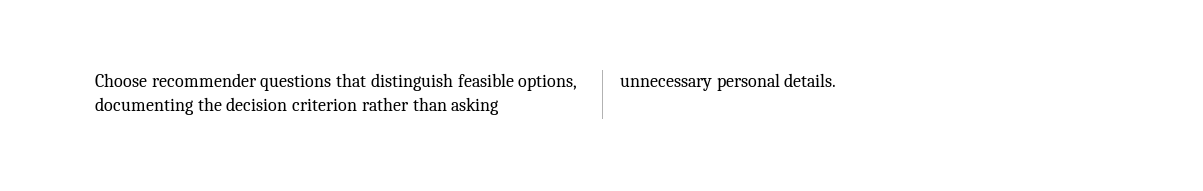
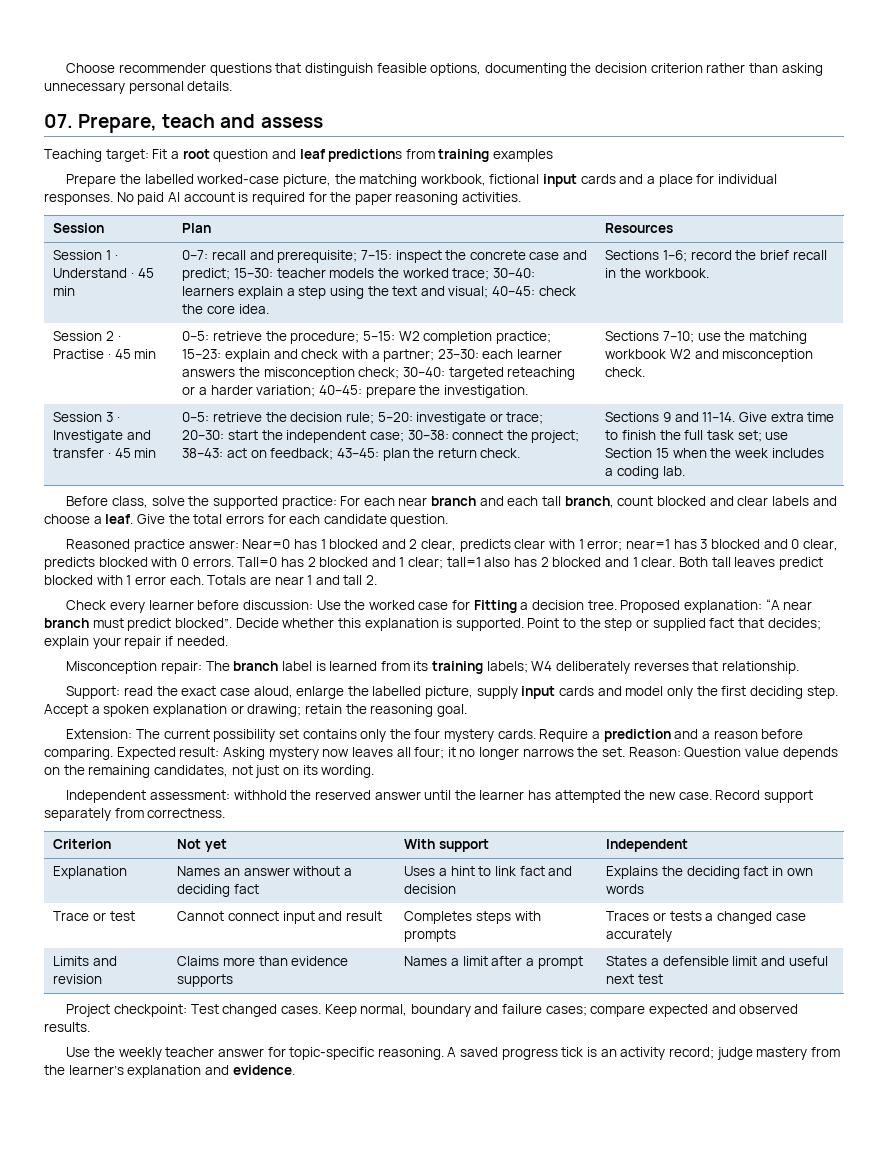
+ 07. Prepare, teach and assess
+ Teaching target: Fit a root question and leaf predictions from training examples
+ Prepare the labelled worked-case picture, the matching workbook, fictional input cards and a place for individual responses. No paid AI account is required for the paper reasoning activities.
+ Session | Plan | Resources
+ Session 1 · Understand · 45 min | 0–7: recall and prerequisite; 7–15: inspect the concrete case and predict; 15–30: teacher models the worked trace; 30–40: learners explain a step using the text and visual; 40–45: check the core idea. | Sections 1–6; record the brief recall in the workbook.
+ Session 2 · Practise · 45 min | 0–5: retrieve the procedure; 5–15: W2 completion practice; 15–23: explain and check with a partner; 23–30: each learner answers the misconception check; 30–40: targeted reteaching or a harder variation; 40–45: prepare the investigation. | Sections 7–10; use the matching workbook W2 and misconception check.
+ Session 3 · Investigate and transfer · 45 min | 0–5: retrieve the decision rule; 5–20: investigate or trace; 20–30: start the independent case; 30–38: connect the project; 38–43: act on feedback; 43–45: plan the return check. | Sections 9 and 11–14. Give extra time to finish the full task set; use Section 15 when the week includes a coding lab.
+ Before class, solve the supported practice: For each near branch and each tall branch, count blocked and clear labels and choose a leaf. Give the total errors for each candidate question.
+ Reasoned practice answer: Near=0 has 1 blocked and 2 clear, predicts clear with 1 error; near=1 has 3 blocked and 0 clear, predicts blocked with 0 errors. Tall=0 has 2 blocked and 1 clear; tall=1 also has 2 blocked and 1 clear. Both tall leaves predict blocked with 1 error each. Totals are near 1 and tall 2.
+ Check every learner before discussion: Use the worked case for Fitting a decision tree. Proposed explanation: “A near branch must predict blocked”. Decide whether this explanation is supported. Point to the step or supplied fact that decides; explain your repair if needed.
+ Misconception repair: The branch label is learned from its training labels; W4 deliberately reverses that relationship.
+ Support: read the exact case aloud, enlarge the labelled picture, supply input cards and model only the first deciding step. Accept a spoken explanation or drawing; retain the reasoning goal.
+ Extension: The current possibility set contains only the four mystery cards. Require a prediction and a reason before comparing. Expected result: Asking mystery now leaves all four; it no longer narrows the set. Reason: Question value depends on the remaining candidates, not just on its wording.
+ Independent assessment: withhold the reserved answer until the learner has attempted the new case. Record support separately from correctness.
+ Criterion | Not yet | With support | Independent
+ Explanation | Names an answer without a deciding fact | Uses a hint to link fact and decision | Explains the deciding fact in own words
+ Trace or test | Cannot connect input and result | Completes steps with prompts | Traces or tests a changed case accurately
+ Limits and revision | Claims more than evidence supports | Names a limit after a prompt | States a defensible limit and useful next test
+ Project checkpoint: Test changed cases. Keep normal, boundary and failure cases; compare expected and observed results.
+ Use the weekly teacher answer for topic-specific reasoning. A saved progress tick is an activity record; judge mastery from the learner’s explanation and evidence.

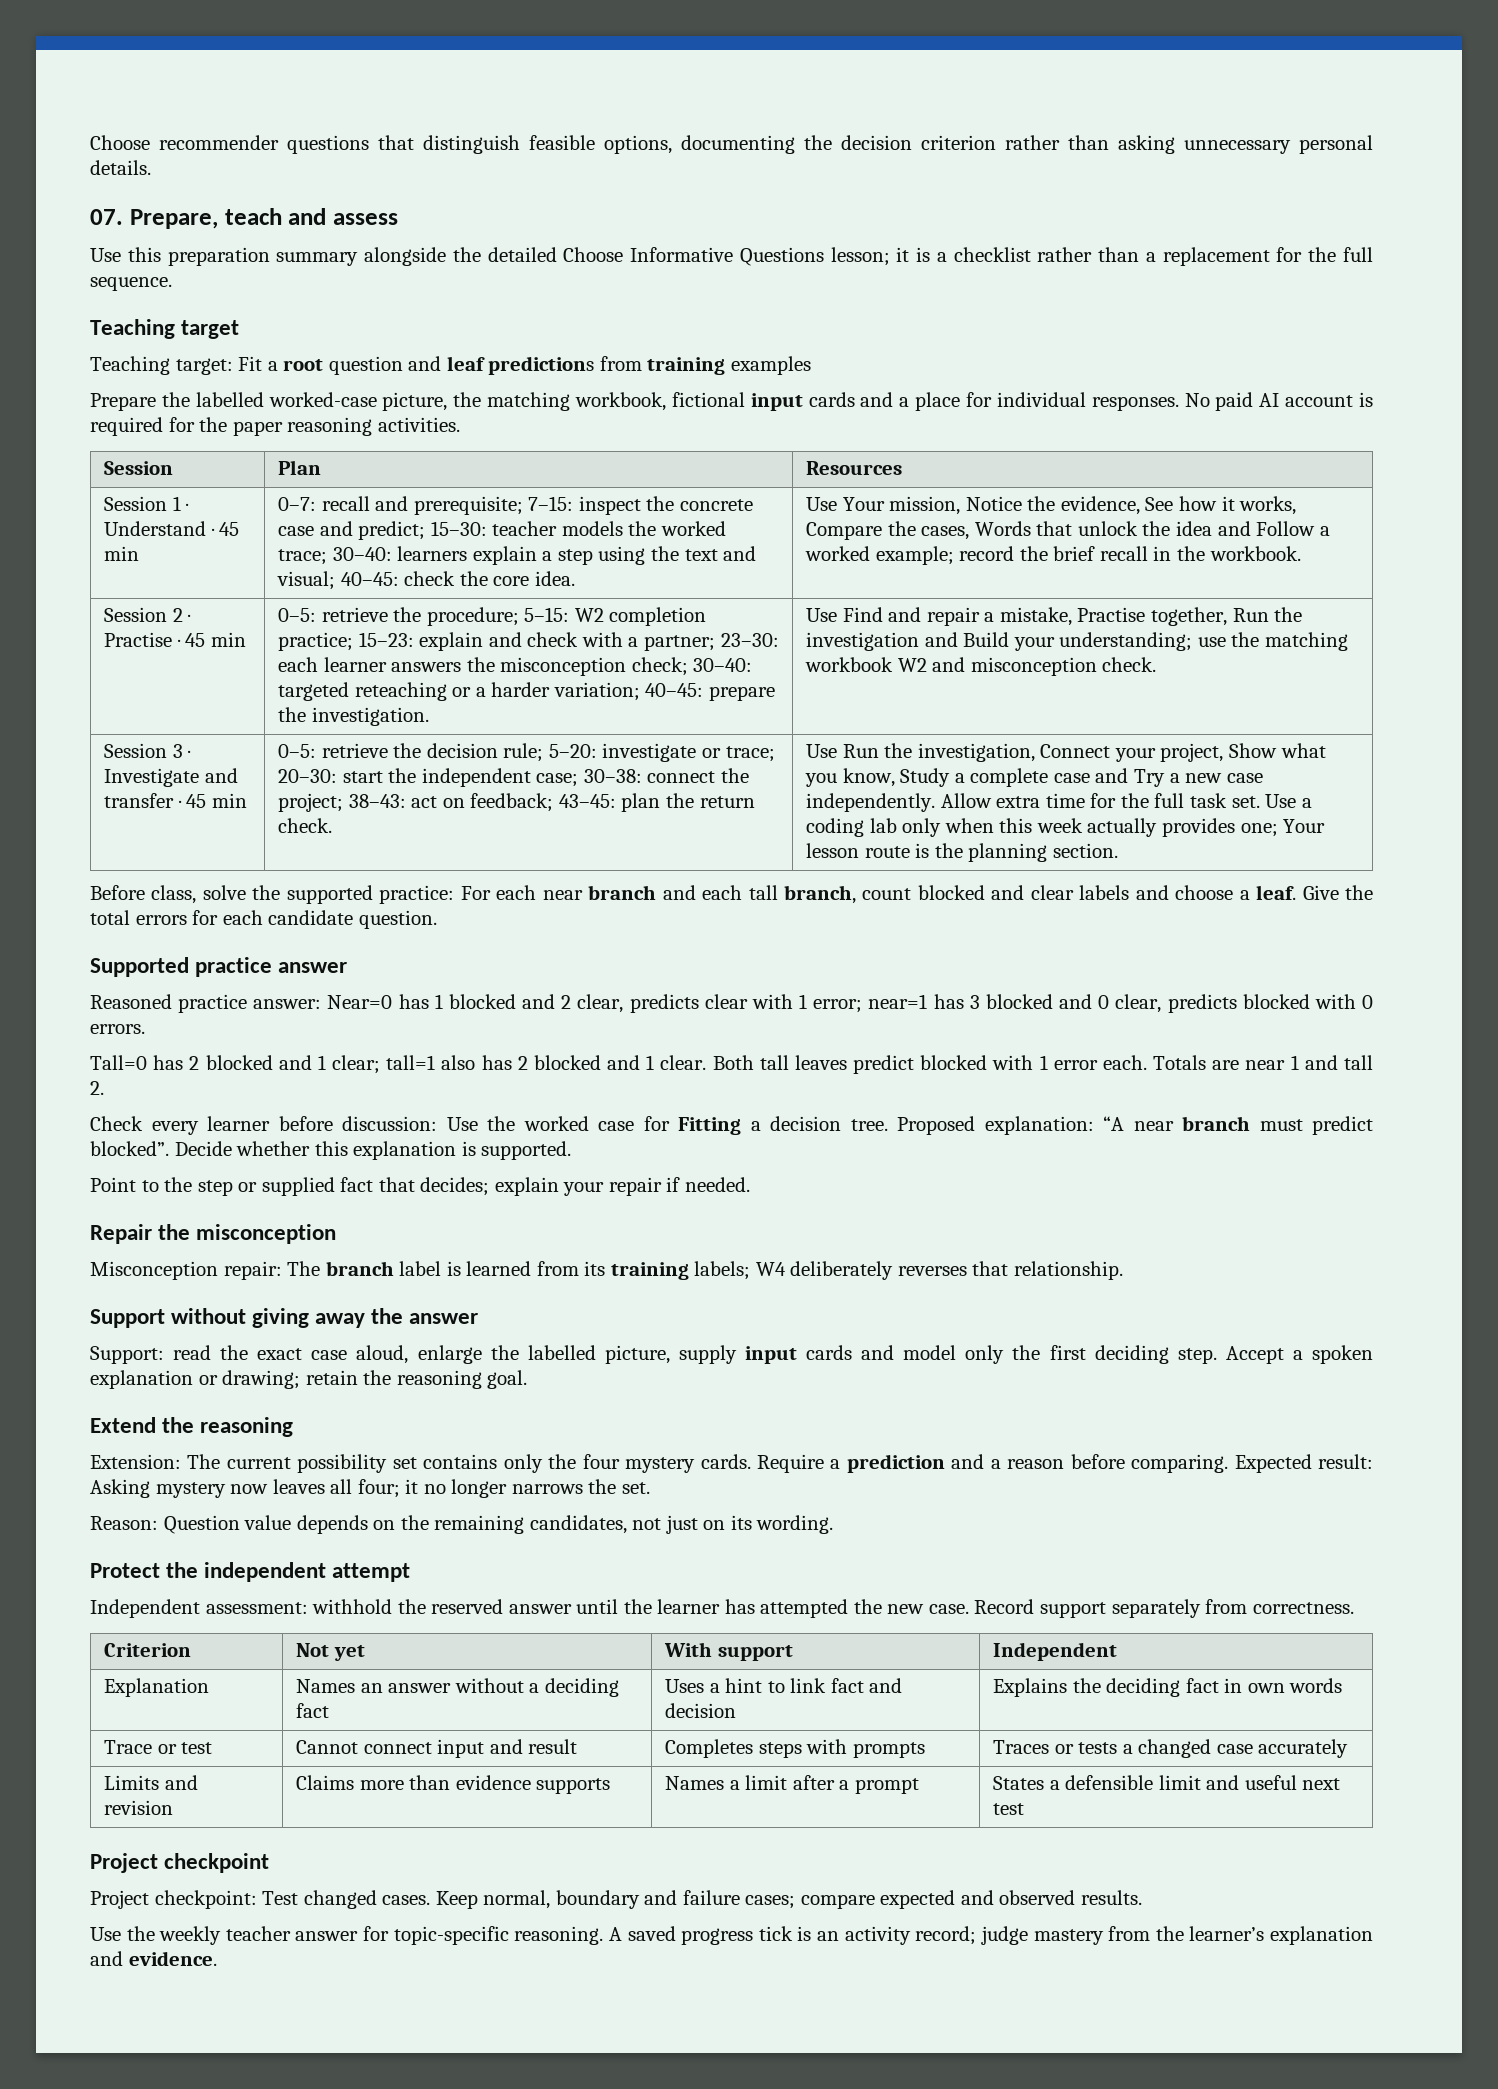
+ Use this preparation summary alongside the detailed Choose Informative Questions lesson; it is a checklist rather than a replacement for the full sequence.
+ Teaching target
- Sections 1–6; record the brief recall in the workbook.
+ Use Your mission, Notice the evidence, See how it works, Compare the cases, Words that unlock the idea and Follow a worked example; record the brief recall in the workbook.
- Sections 7–10; use the matching workbook W2 and misconception check.
+ Use Find and repair a mistake, Practise together, Run the investigation and Build your understanding; use the matching workbook W2 and misconception check.
- Sections 9 and 11–14. Give extra time to finish the full task set; use Section 15 when the week includes a coding lab.
+ Use Run the investigation, Connect your project, Show what you know, Study a complete case and Try a new case independently. Allow extra time for the full task set. Use a coding lab only when this week actually provides one; Your lesson route is the planning section.
+ Supported practice answer
- Reasoned practice answer: Near=0 has 1 blocked and 2 clear, predicts clear with 1 error; near=1 has 3 blocked and 0 clear, predicts blocked with 0 errors. Tall=0 has 2 blocked and 1 clear; tall=1 also has 2 blocked and 1 clear.
+ Reasoned practice answer: Near=0 has 1 blocked and 2 clear, predicts clear with 1 error; near=1 has 3 blocked and 0 clear, predicts blocked with 0 errors.
+ Tall=0 has 2 blocked and 1 clear; tall=1 also has 2 blocked and 1 clear.
- Decide whether this explanation is supported. Point to the step or supplied fact that decides; explain your repair if needed.
+ Decide whether this explanation is supported.
+ Point to the step or supplied fact that decides; explain your repair if needed.
+ Repair the misconception
+ Support without giving away the answer
+ Extend the reasoning
- Expected result: Asking mystery now leaves all four; it no longer narrows the set. Reason: Question value depends on the remaining candidates, not just on its wording.
+ Expected result: Asking mystery now leaves all four; it no longer narrows the set.
+ Reason: Question value depends on the remaining candidates, not just on its wording.
+ Protect the independent attempt
+ Project checkpoint

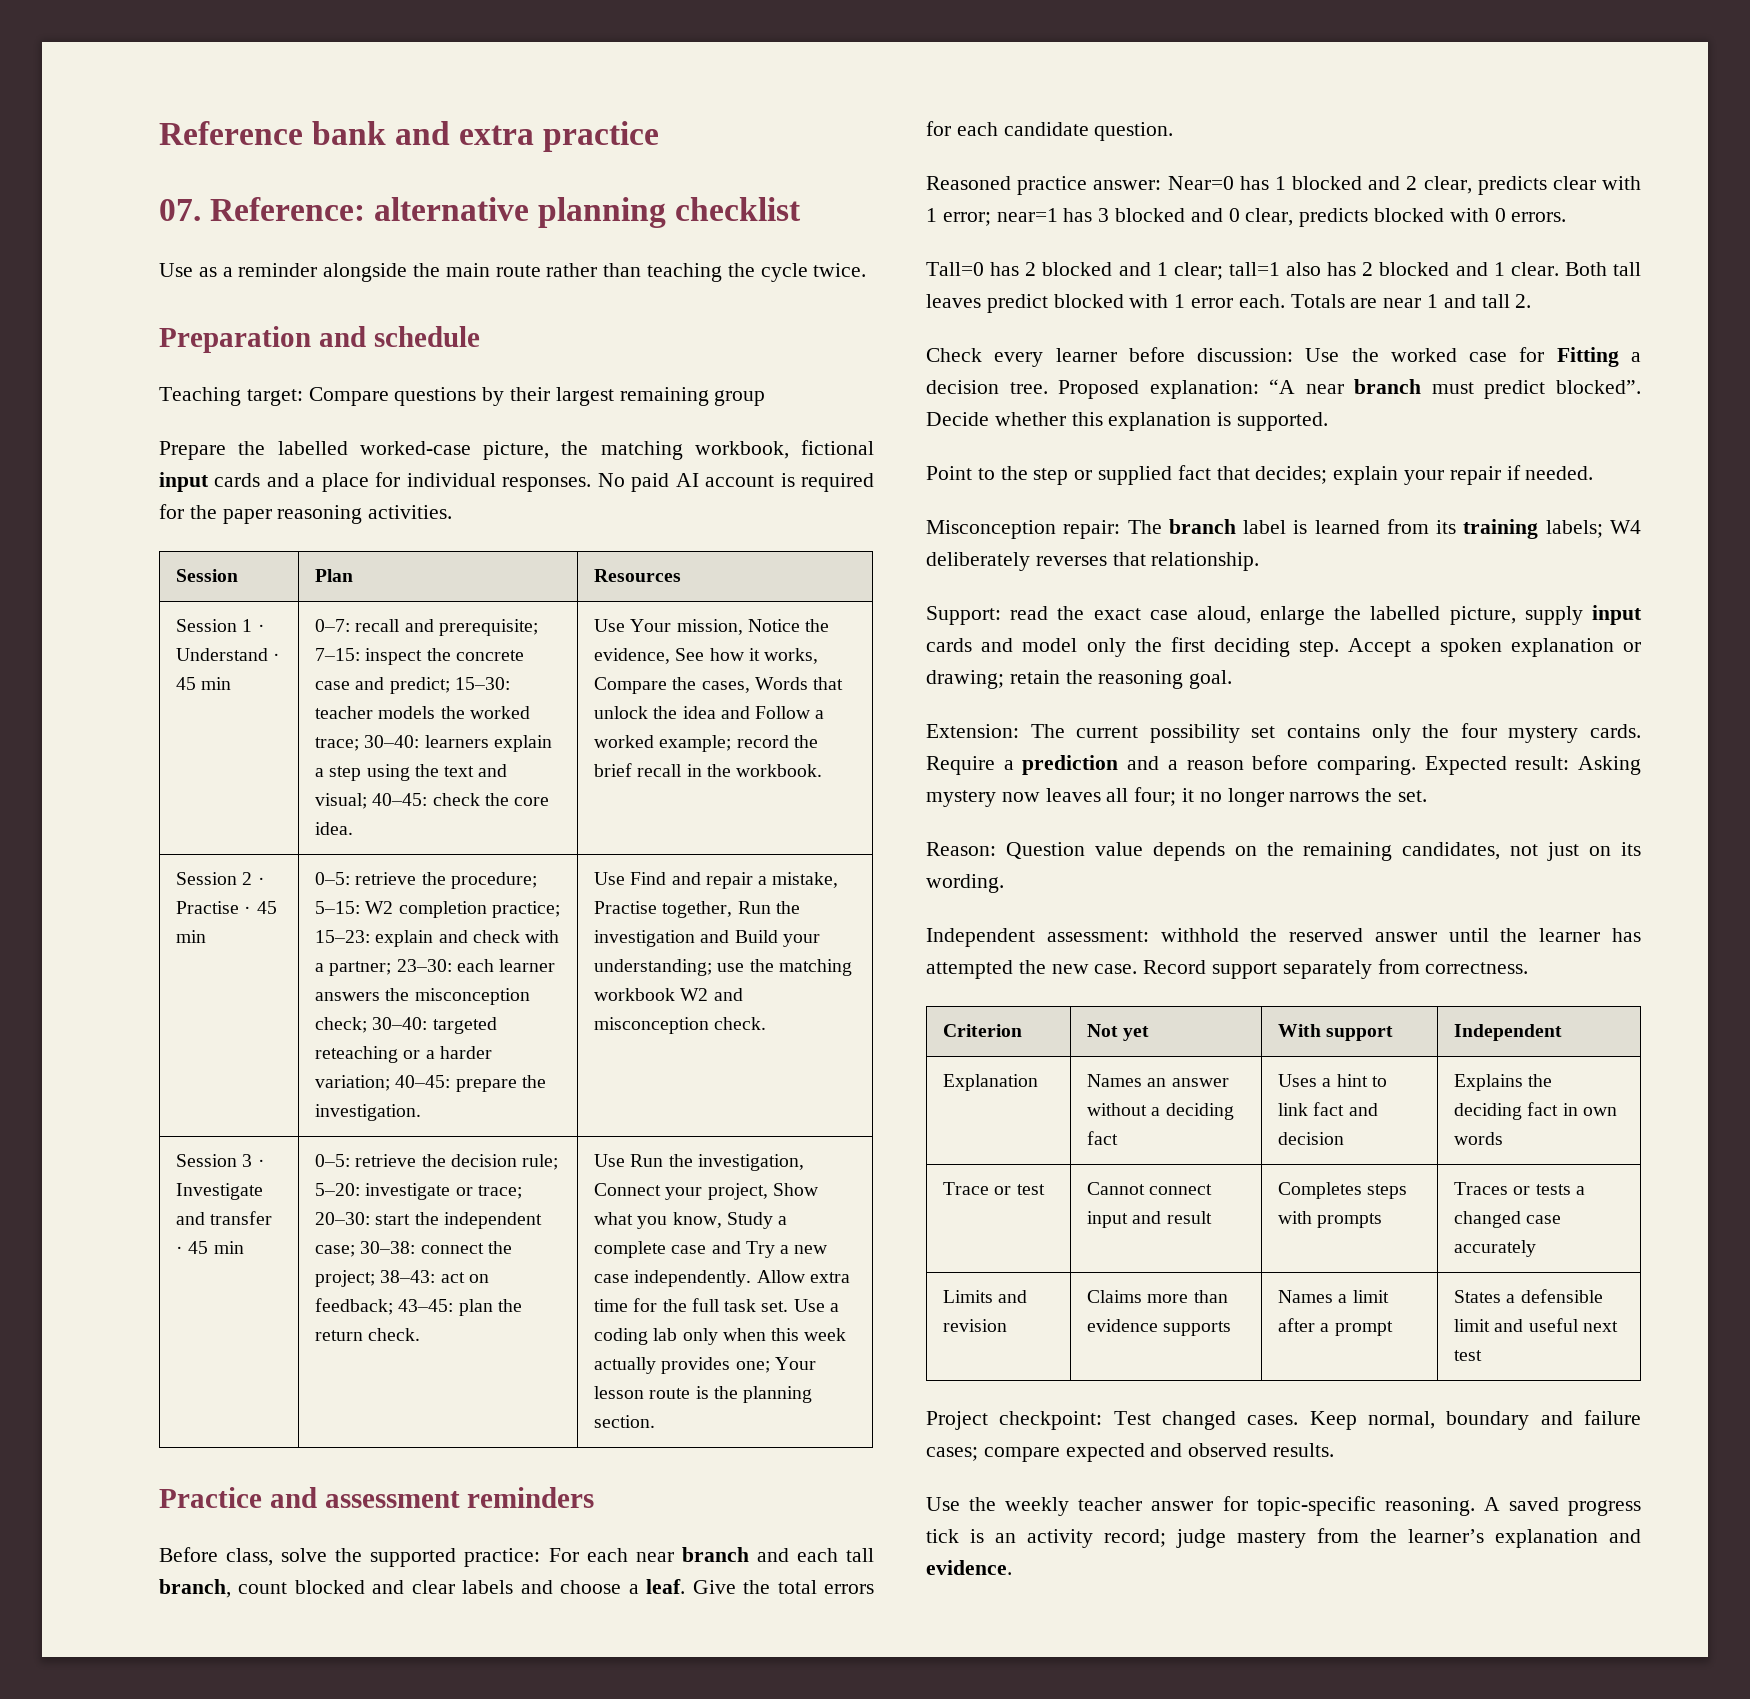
- Choose recommender questions that distinguish feasible options, documenting the decision criterion rather than asking unnecessary personal details.
- 07. Prepare, teach and assess
- Use this preparation summary alongside the detailed Choose Informative Questions lesson; it is a checklist rather than a replacement for the full sequence.
- Teaching target
- Teaching target: Fit a root question and leaf predictions from training examples
+ Reference bank and extra practice
+ 07. Reference: alternative planning checklist
+ Use as a reminder alongside the main route rather than teaching the cycle twice.
+ Preparation and schedule
+ Teaching target: Compare questions by their largest remaining group
+ Practice and assessment reminders
- Supported practice answer
- Repair the misconception
- Support without giving away the answer
- Extend the reasoning
- Protect the independent attempt
- Project checkpoint

